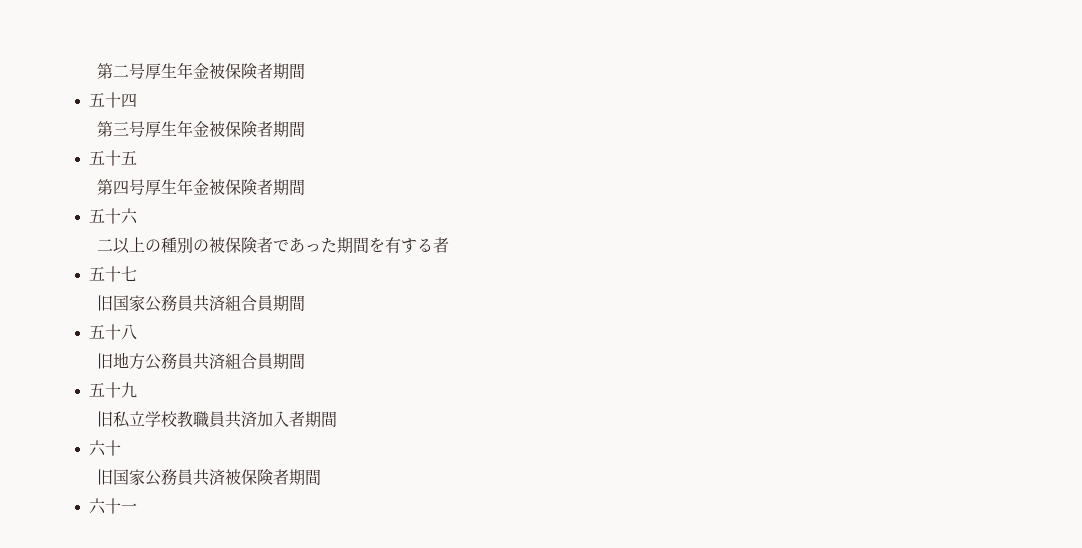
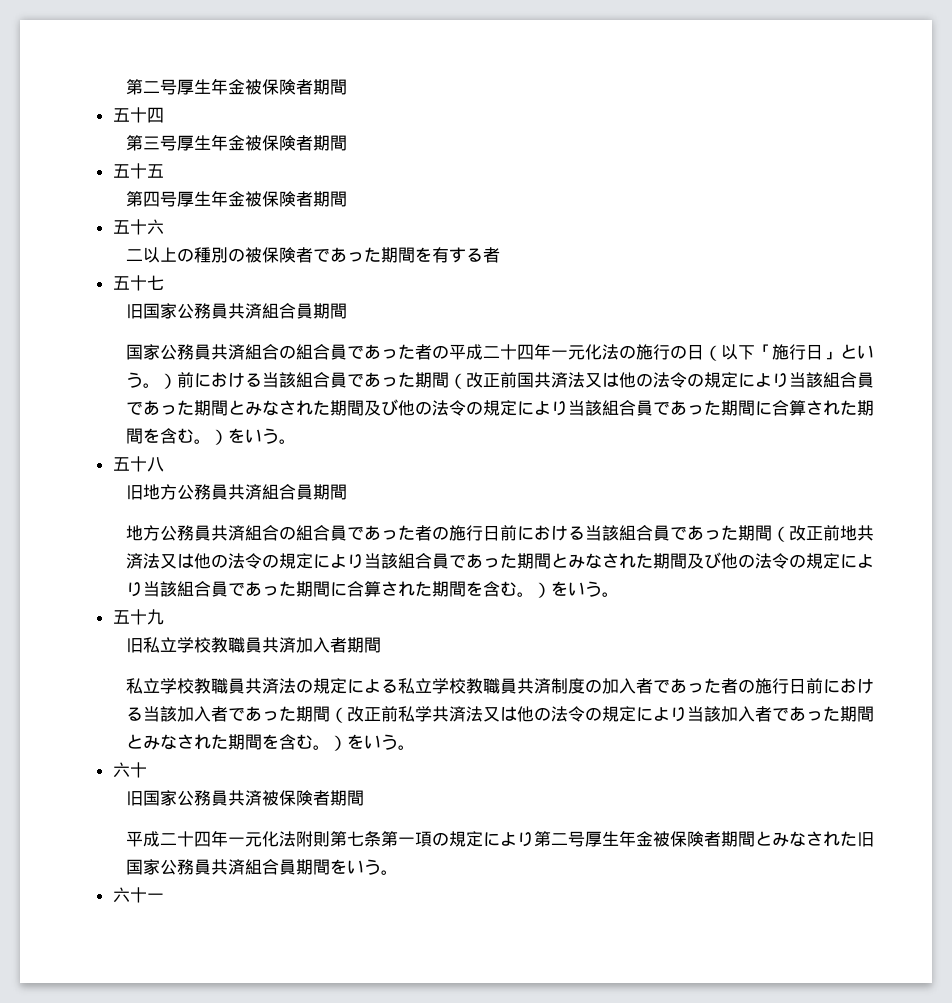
+ 国家公務員共済組合の組合員であった者の平成二十四年一元化法の施行の日（以下「施行日」という。）前における当該組合員であった期間（改正前国共済法又は他の法令の規定により当該組合員であった期間とみなされた期間及び他の法令の規定により当該組合員であった期間に合算された期間を含む。）をいう。
+ 地方公務員共済組合の組合員であった者の施行日前における当該組合員であった期間（改正前地共済法又は他の法令の規定により当該組合員であった期間とみなされた期間及び他の法令の規定により当該組合員であった期間に合算された期間を含む。）をいう。
+ 私立学校教職員共済法の規定による私立学校教職員共済制度の加入者であった者の施行日前における当該加入者であった期間（改正前私学共済法又は他の法令の規定により当該加入者であった期間とみなされた期間を含む。）をいう。
+ 平成二十四年一元化法附則第七条第一項の規定により第二号厚生年金被保険者期間とみなされた旧国家公務員共済組合員期間をいう。

